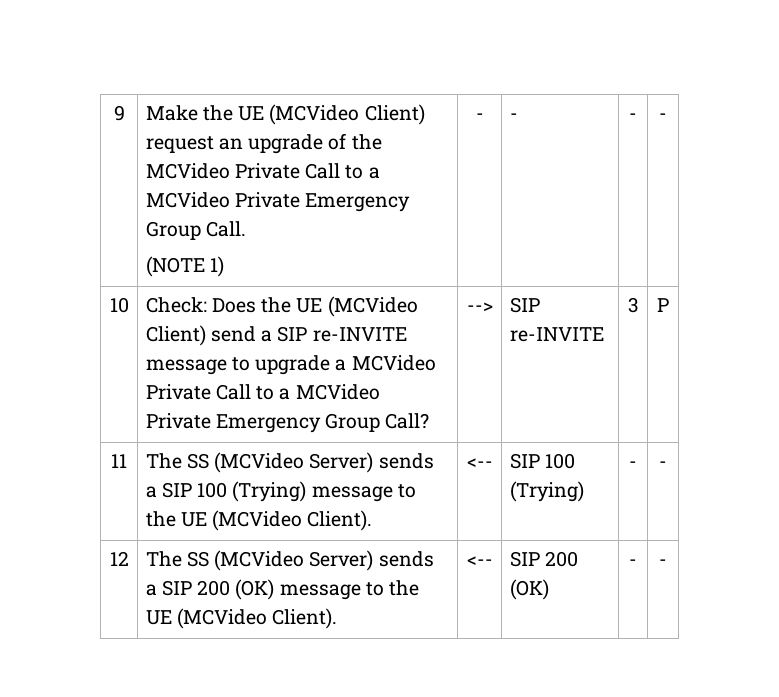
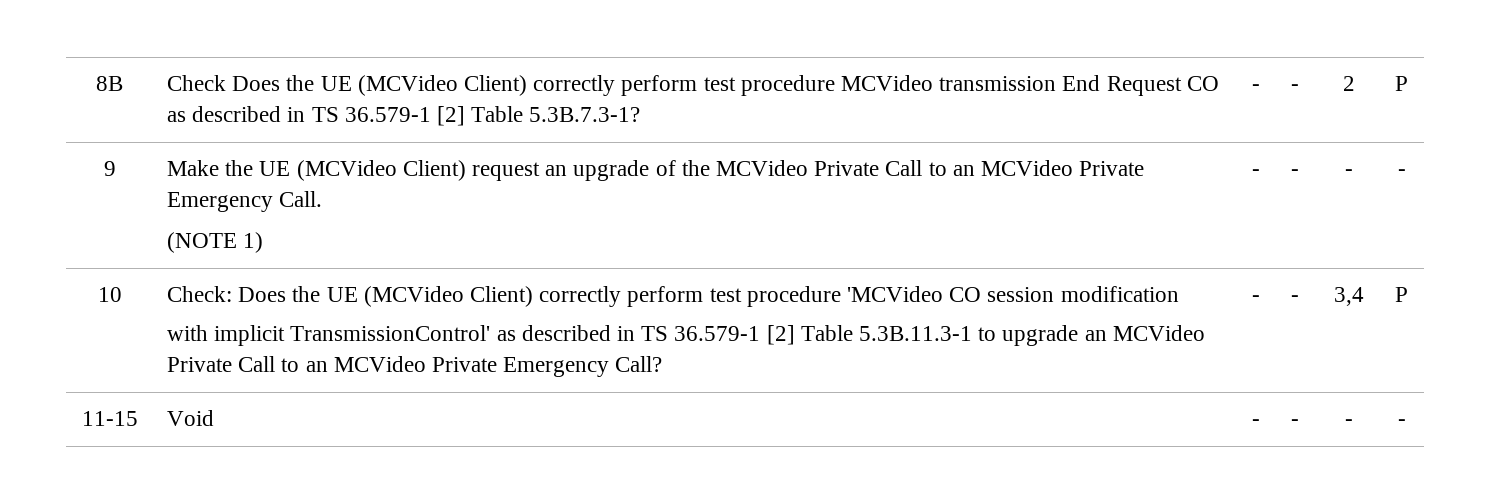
+ 8B | Check Does the UE (MCVideo Client) correctly perform test procedure MCVideo transmission End Request CO as described in TS 36.579-1 [2] Table 5.3B.7.3-1? | - | - | 2 | P
- 9 | Make the UE (MCVideo Client) request an upgrade of the MCVideo Private Call to a MCVideo Private Emergency Group Call.
+ 9 | Make the UE (MCVideo Client) request an upgrade of the MCVideo Private Call to an MCVideo Private Emergency Call.
- Check: Does the UE (MCVideo Client) send a SIP re-INVITE message to upgrade a MCVideo Private Call to a MCVideo Private Emergency Group Call?
+ Check: Does the UE (MCVideo Client) correctly perform test procedure 'MCVideo CO session modification
+ with implicit TransmissionControl' as described in TS 36.579-1 [2] Table 5.3B.11.3-1 to upgrade an MCVideo Private Call to an MCVideo Private Emergency Call?
- --> | SIP re-INVITE | 3 | P
- 11 | The SS (MCVideo Server) sends a SIP 100 (Trying) message to the UE (MCVideo Client). | <-- | SIP 100 (Trying) | - | -
- 12 | The SS (MCVideo Server) sends a SIP 200 (OK) message to the UE (MCVideo Client). | <-- | SIP 200 (OK) | - | -
+ - | - | 3,4 | P
+ 11-15 | Void | - | - | - | -

